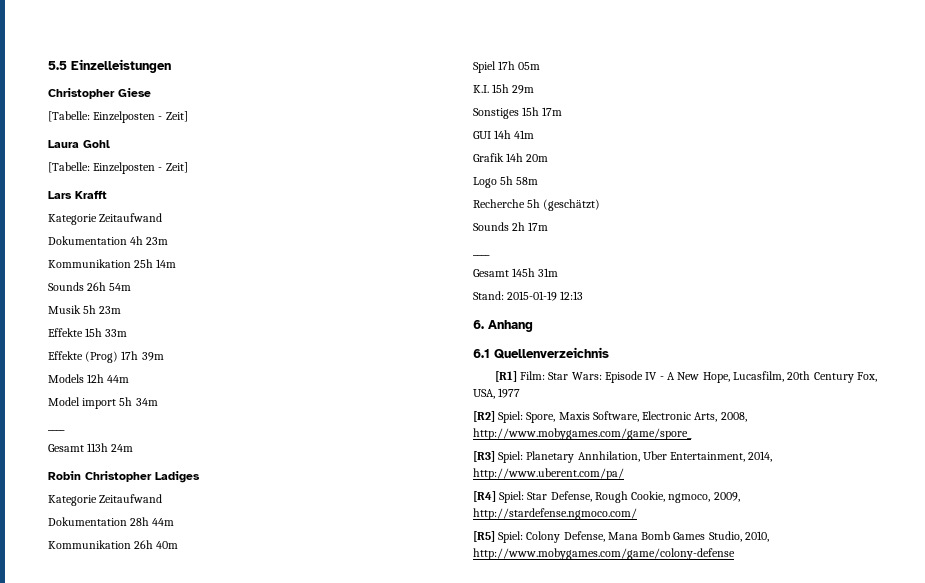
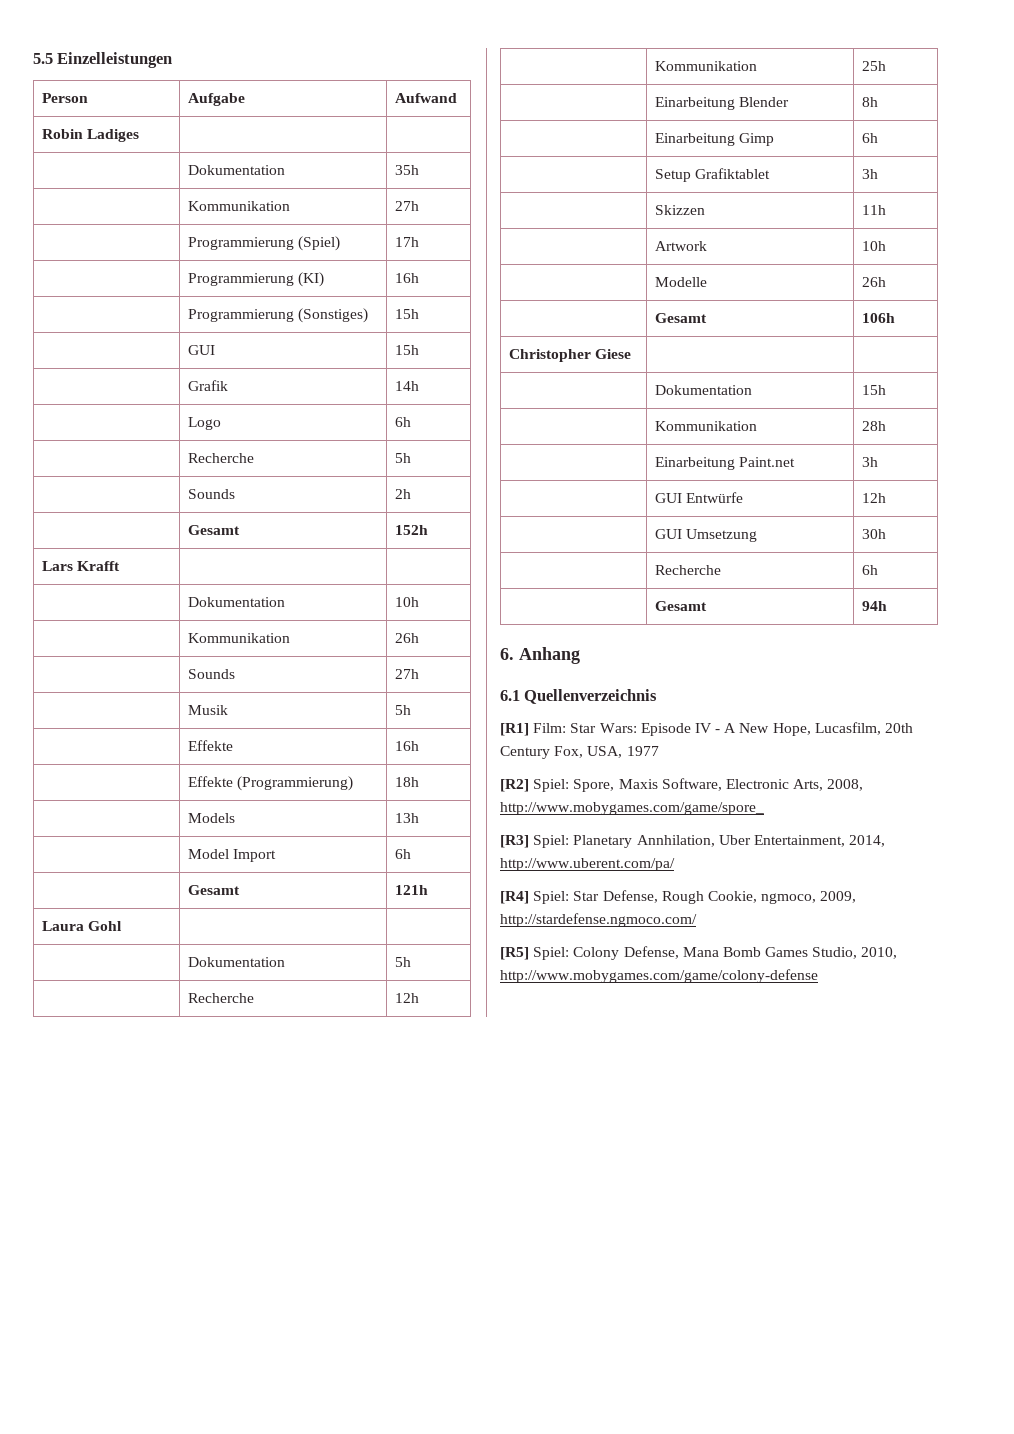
- Christopher Giese
- [Tabelle: Einzelposten - Zeit]
- Laura Gohl
- [Tabelle: Einzelposten - Zeit]
- Lars Krafft
- Kategorie Zeitaufwand
- Dokumentation 4h 23m
- Kommunikation 25h 14m
- Sounds 26h 54m
- Musik 5h 23m
- Effekte 15h 33m
- Effekte (Prog) 17h 39m
- Models 12h 44m
- Model import 5h 34m
- ____
- Gesamt 113h 24m
- Robin Christopher Ladiges
- Kategorie Zeitaufwand
- Dokumentation 28h 44m
- Kommunikation 26h 40m
- Spiel 17h 05m
- K.I. 15h 29m
- Sonstiges 15h 17m
- GUI 14h 41m
- Grafik 14h 20m
- Logo 5h 58m
- Recherche 5h (geschätzt)
- Sounds 2h 17m
- ____
- Gesamt 145h 31m
- Stand: 2015-01-19 12:13
+ Person | Aufgabe | Aufwand
+ Robin Ladiges | |
+ | Dokumentation | 35h
+ | Kommunikation | 27h
+ | Programmierung (Spiel) | 17h
+ | Programmierung (KI) | 16h
+ | Programmierung (Sonstiges) | 15h
+ | GUI | 15h
+ | Grafik | 14h
+ | Logo | 6h
+ | Recherche | 5h
+ | Sounds | 2h
+ | Gesamt | 152h
+ Lars Krafft | |
+ | Dokumentation | 10h
+ | Kommunikation | 26h
+ | Sounds | 27h
+ | Musik | 5h
+ | Effekte | 16h
+ | Effekte (Programmierung) | 18h
+ | Models | 13h
+ | Model Import | 6h
+ | Gesamt | 121h
+ Laura Gohl | |
+ | Dokumentation | 5h
+ | Recherche | 12h
+ | Kommunikation | 25h
+ | Einarbeitung Blender | 8h
+ | Einarbeitung Gimp | 6h
+ | Setup Grafiktablet | 3h
+ | Skizzen | 11h
+ | Artwork | 10h
+ | Modelle | 26h
+ | Gesamt | 106h
+ Christopher Giese | |
+ | Dokumentation | 15h
+ | Kommunikation | 28h
+ | Einarbeitung Paint.net | 3h
+ | GUI Entwürfe | 12h
+ | GUI Umsetzung | 30h
+ | Recherche | 6h
+ | Gesamt | 94h

